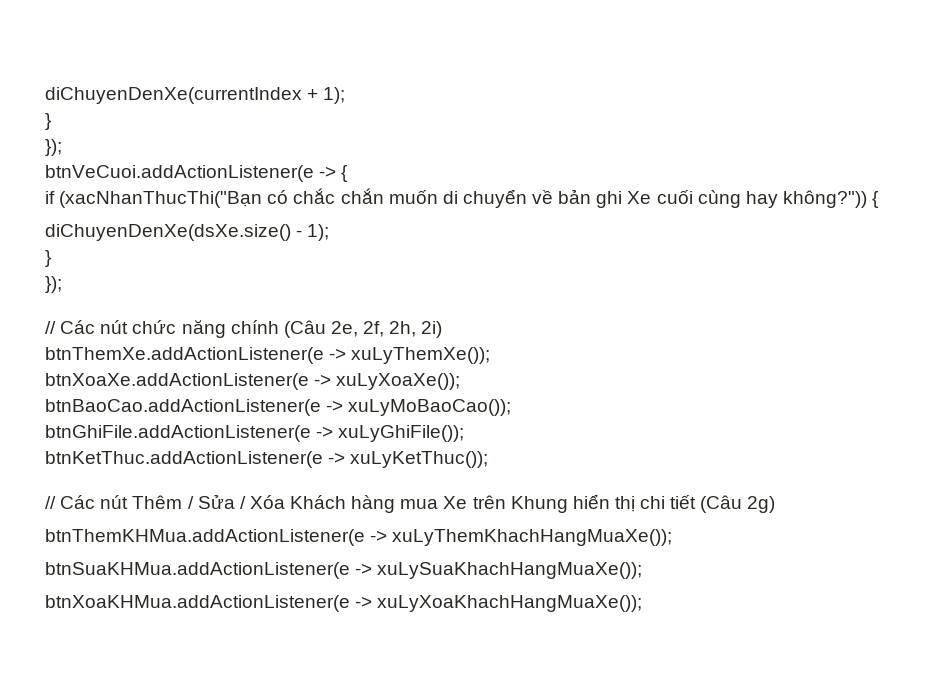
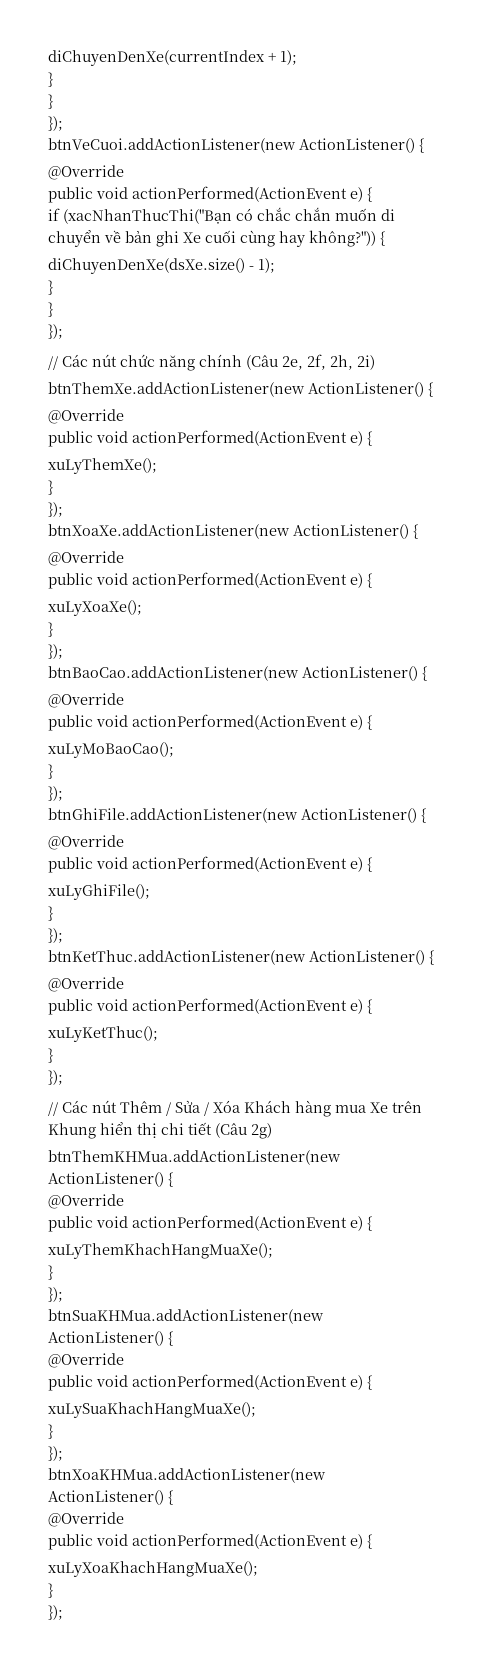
  diChuyenDenXe(currentIndex + 1);
  }
+ }
  });
- btnVeCuoi.addActionListener(e -> {
+ btnVeCuoi.addActionListener(new ActionListener() {
+ @Override
+ public void actionPerformed(ActionEvent e) {
  diChuyenDenXe(dsXe.size() - 1);
+ }
- btnThemXe.addActionListener(e -> xuLyThemXe());
- btnXoaXe.addActionListener(e -> xuLyXoaXe());
- btnBaoCao.addActionListener(e -> xuLyMoBaoCao());
- btnGhiFile.addActionListener(e -> xuLyGhiFile());
- btnKetThuc.addActionListener(e -> xuLyKetThuc());
+ btnThemXe.addActionListener(new ActionListener() {
+ @Override
+ public void actionPerformed(ActionEvent e) {
+ xuLyThemXe();
+ }
+ });
+ btnXoaXe.addActionListener(new ActionListener() {
+ @Override
+ public void actionPerformed(ActionEvent e) {
+ xuLyXoaXe();
+ }
+ });
+ btnBaoCao.addActionListener(new ActionListener() {
+ @Override
+ public void actionPerformed(ActionEvent e) {
+ xuLyMoBaoCao();
+ }
+ });
+ btnGhiFile.addActionListener(new ActionListener() {
+ @Override
+ public void actionPerformed(ActionEvent e) {
+ xuLyGhiFile();
+ }
+ });
+ btnKetThuc.addActionListener(new ActionListener() {
+ @Override
+ public void actionPerformed(ActionEvent e) {
+ xuLyKetThuc();
+ }
+ });
- btnThemKHMua.addActionListener(e -> xuLyThemKhachHangMuaXe());
- btnSuaKHMua.addActionListener(e -> xuLySuaKhachHangMuaXe());
- btnXoaKHMua.addActionListener(e -> xuLyXoaKhachHangMuaXe());
+ btnThemKHMua.addActionListener(new ActionListener() {
+ @Override
+ public void actionPerformed(ActionEvent e) {
+ xuLyThemKhachHangMuaXe();
+ }
+ });
+ btnSuaKHMua.addActionListener(new ActionListener() {
+ @Override
+ public void actionPerformed(ActionEvent e) {
+ xuLySuaKhachHangMuaXe();
+ }
+ });
+ btnXoaKHMua.addActionListener(new ActionListener() {
+ @Override
+ public void actionPerformed(ActionEvent e) {
+ xuLyXoaKhachHangMuaXe();
+ }
+ });

